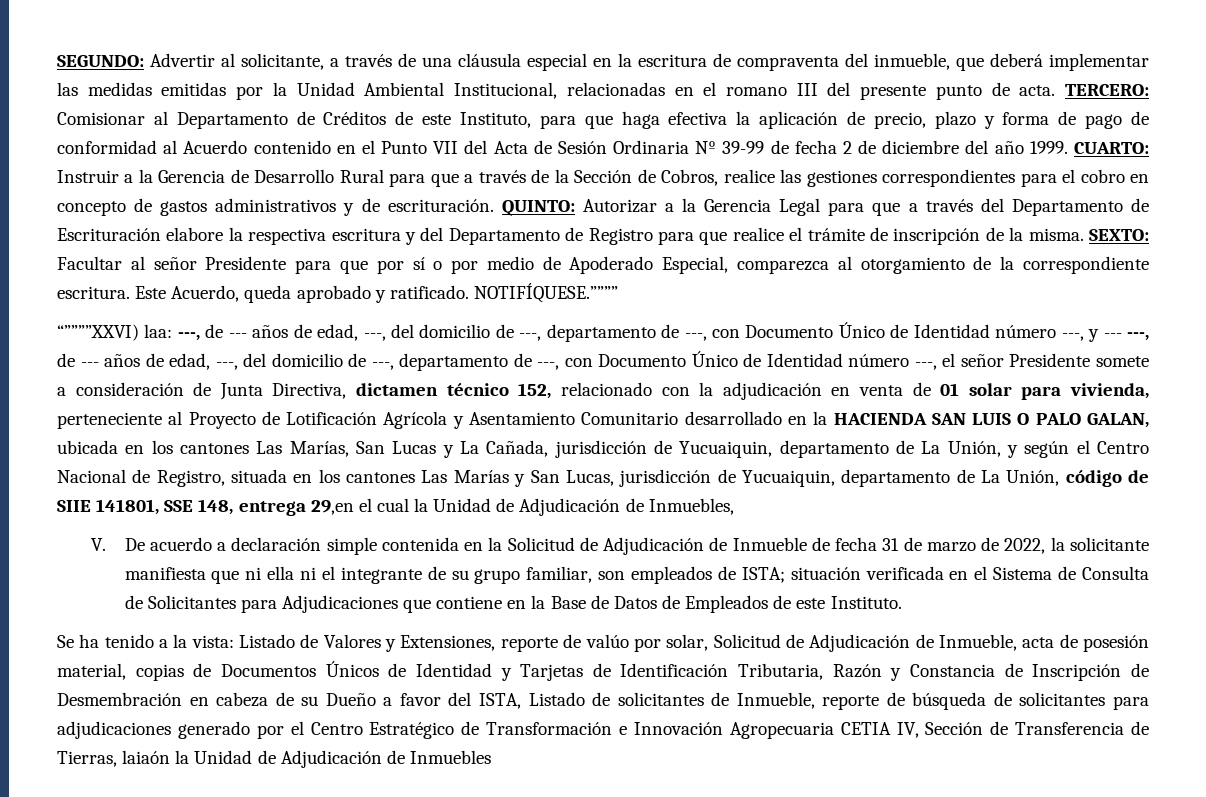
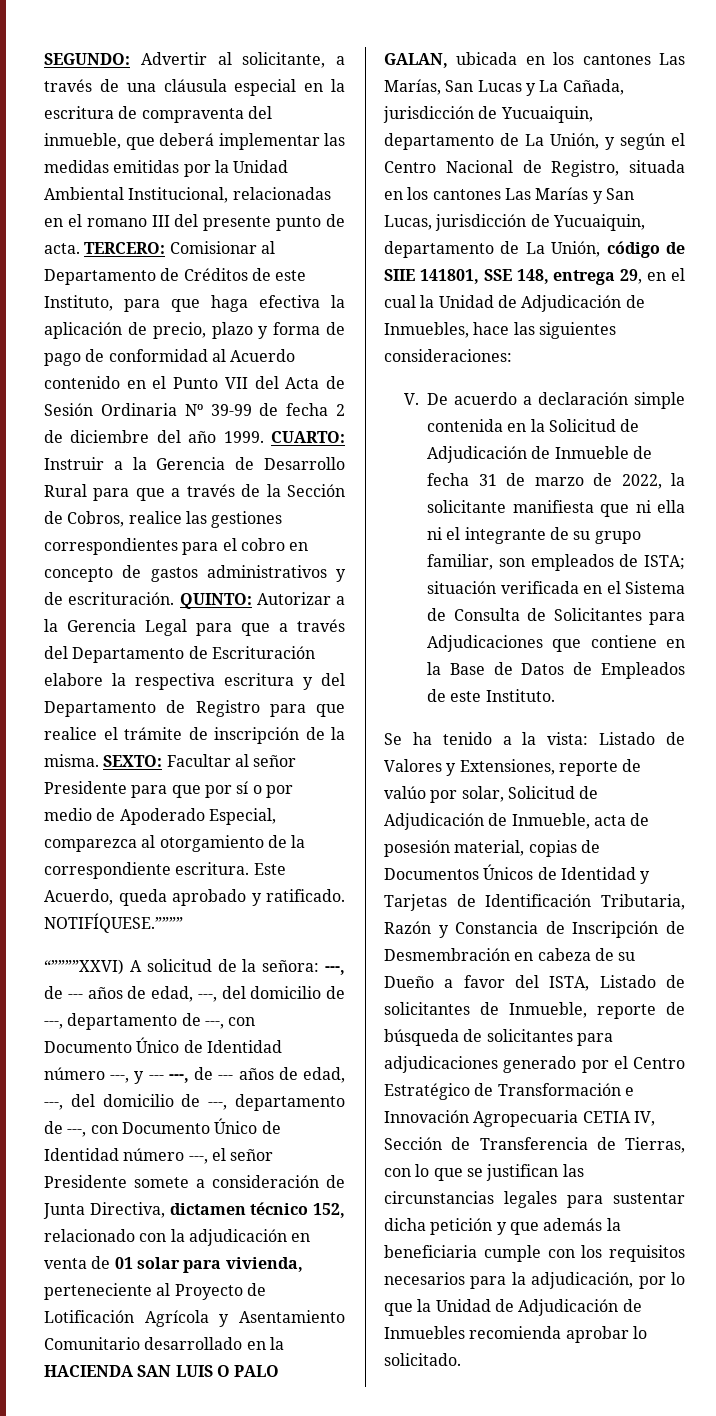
- “””””XXVI) laa:
+ “””””XXVI) A solicitud de la señora:
- ---, de --- años de edad, ---, del domicilio de ---, departamento de ---, con Documento Único de Identidad número ---, y --- ---, de --- años de edad, ---, del domicilio de ---, departamento de ---, con Documento Único de Identidad número ---, el señor Presidente somete a consideración de Junta Directiva, dictamen técnico 152, relacionado con la adjudicación en venta de 01 solar para vivienda, perteneciente al Proyecto de Lotificación Agrícola y Asentamiento Comunitario desarrollado en la HACIENDA SAN LUIS O PALO GALAN, ubicada en los cantones Las Marías, San Lucas y La Cañada, jurisdicción de Yucuaiquin, departamento de La Unión, y según el Centro Nacional de Registro, situada en los cantones Las Marías y San Lucas, jurisdicción de Yucuaiquin, departamento de La Unión, código de SIIE 141801, SSE 148, entrega 29,en el cual la Unidad de Adjudicación de Inmuebles,
+ ---, de --- años de edad, ---, del domicilio de ---, departamento de ---, con Documento Único de Identidad número ---, y --- ---, de --- años de edad, ---, del domicilio de ---, departamento de ---, con Documento Único de Identidad número ---, el señor Presidente somete a consideración de Junta Directiva, dictamen técnico 152, relacionado con la adjudicación en venta de 01 solar para vivienda, perteneciente al Proyecto de Lotificación Agrícola y Asentamiento Comunitario desarrollado en la HACIENDA SAN LUIS O PALO GALAN, ubicada en los cantones Las Marías, San Lucas y La Cañada, jurisdicción de Yucuaiquin, departamento de La Unión, y según el Centro Nacional de Registro, situada en los cantones Las Marías y San Lucas, jurisdicción de Yucuaiquin, departamento de La Unión, código de SIIE 141801, SSE 148, entrega 29, en el cual la Unidad de Adjudicación de Inmuebles, hace las siguientes consideraciones:
- Listado de Valores y Extensiones, reporte de valúo por solar, Solicitud de Adjudicación de Inmueble, acta de posesión material, copias de Documentos Únicos de Identidad y Tarjetas de Identificación Tributaria, Razón y Constancia de Inscripción de Desmembración en cabeza de su Dueño a favor del ISTA, Listado de solicitantes de Inmueble, reporte de búsqueda de solicitantes para adjudicaciones generado por el Centro Estratégico de Transformación e Innovación Agropecuaria CETIA IV, Sección de Transferencia de Tierras, laiaón la Unidad de Adjudicación de Inmuebles
+ Listado de Valores y Extensiones, reporte de valúo por solar, Solicitud de Adjudicación de Inmueble, acta de posesión material, copias de Documentos Únicos de Identidad y Tarjetas de Identificación Tributaria, Razón y Constancia de Inscripción de Desmembración en cabeza de su Dueño a favor del ISTA, Listado de solicitantes de Inmueble, reporte de búsqueda de solicitantes para adjudicaciones generado por el Centro Estratégico de Transformación e Innovación Agropecuaria CETIA IV, Sección de Transferencia de Tierras, con lo que se justifican las circunstancias legales para sustentar dicha petición y que además la beneficiaria cumple con los requisitos necesarios para la adjudicación, por lo que la Unidad de Adjudicación de Inmuebles recomienda aprobar lo solicitado.

